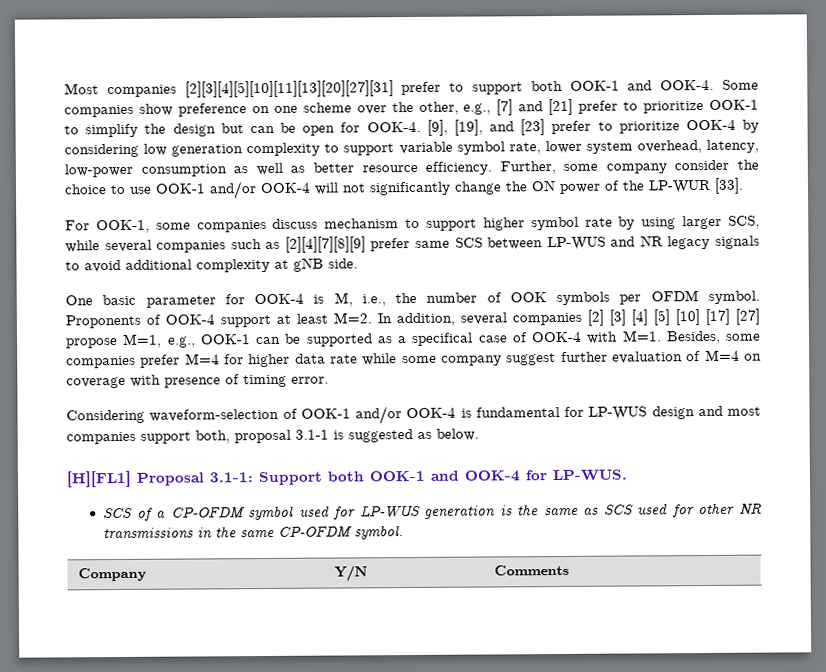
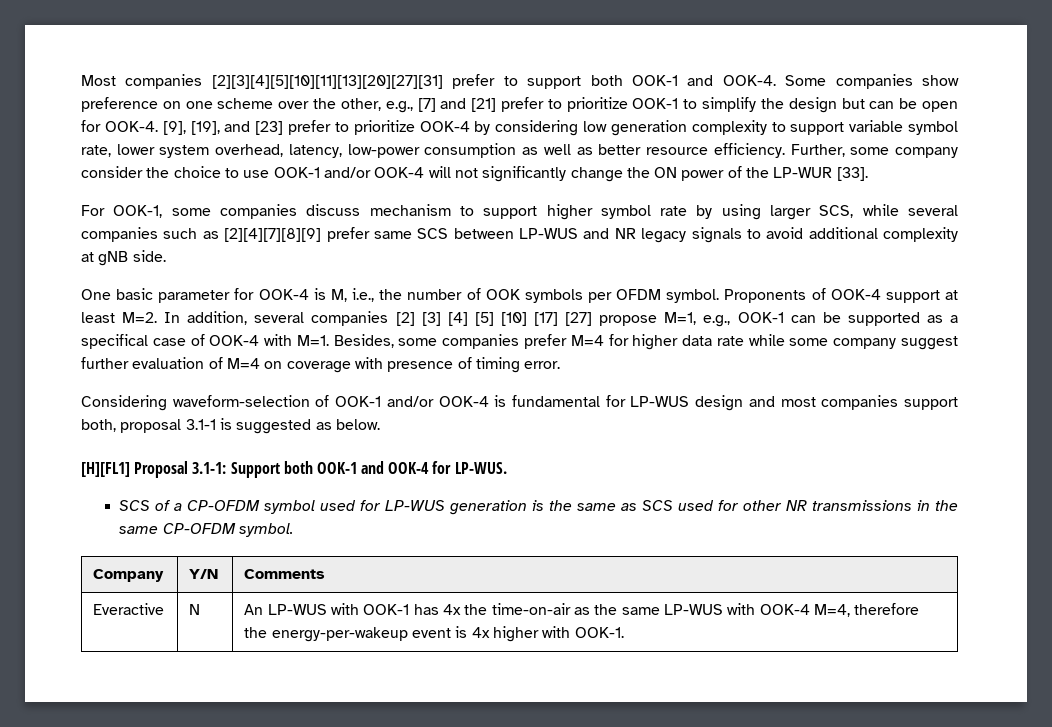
+ Everactive | N | An LP-WUS with OOK-1 has 4x the time-on-air as the same LP-WUS with OOK-4 M=4, therefore the energy-per-wakeup event is 4x higher with OOK-1.

